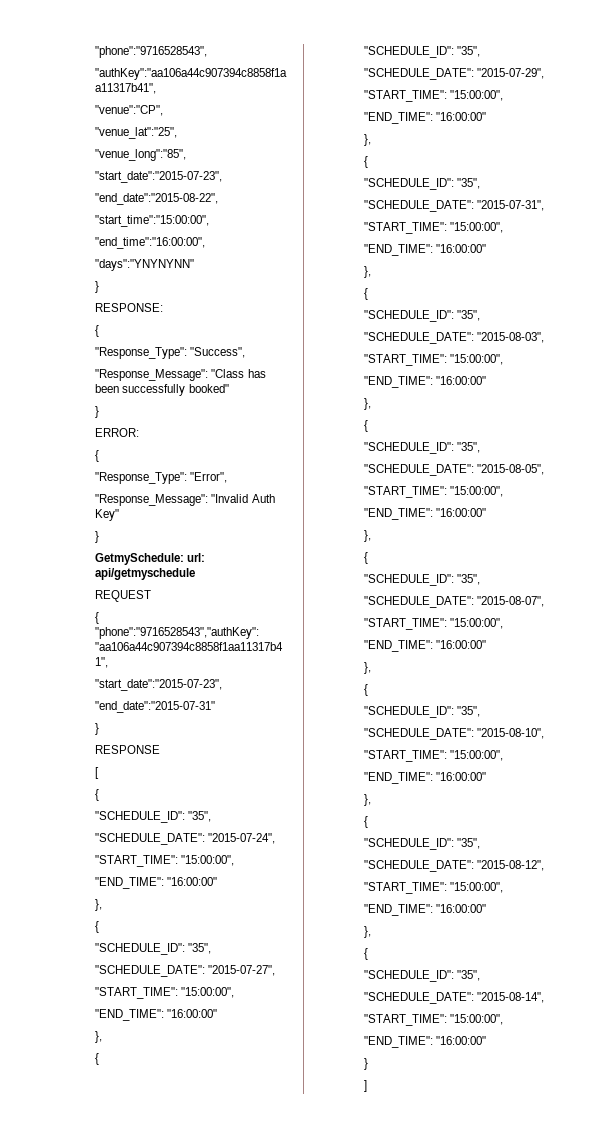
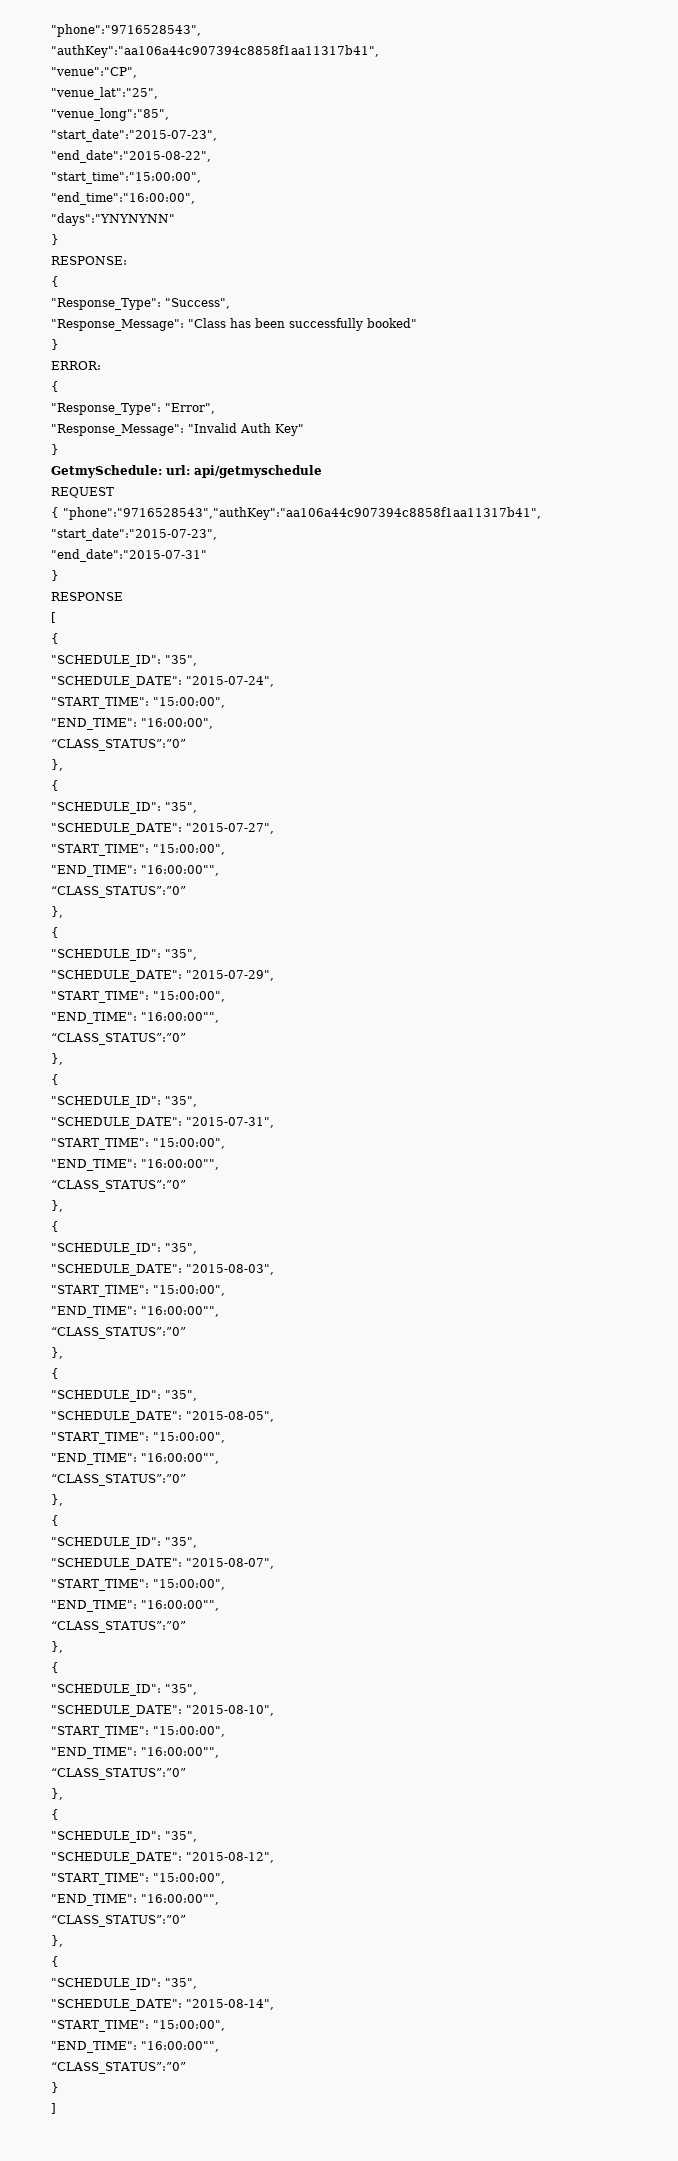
  "SCHEDULE_DATE": "2015-07-24",
  "START_TIME": "15:00:00",
- "END_TIME": "16:00:00"
+ "END_TIME": "16:00:00",
+ “CLASS_STATUS”:”0”
  "SCHEDULE_DATE": "2015-07-27",
  "START_TIME": "15:00:00",
- "END_TIME": "16:00:00"
+ "END_TIME": "16:00:00"",
+ “CLASS_STATUS”:”0”
  "SCHEDULE_DATE": "2015-07-29",
  "START_TIME": "15:00:00",
- "END_TIME": "16:00:00"
+ "END_TIME": "16:00:00"",
+ “CLASS_STATUS”:”0”
  "SCHEDULE_DATE": "2015-07-31",
  "START_TIME": "15:00:00",
- "END_TIME": "16:00:00"
+ "END_TIME": "16:00:00"",
+ “CLASS_STATUS”:”0”
  "SCHEDULE_DATE": "2015-08-03",
  "START_TIME": "15:00:00",
- "END_TIME": "16:00:00"
+ "END_TIME": "16:00:00"",
+ “CLASS_STATUS”:”0”
  "SCHEDULE_DATE": "2015-08-05",
  "START_TIME": "15:00:00",
- "END_TIME": "16:00:00"
+ "END_TIME": "16:00:00"",
+ “CLASS_STATUS”:”0”
  "SCHEDULE_DATE": "2015-08-07",
  "START_TIME": "15:00:00",
- "END_TIME": "16:00:00"
+ "END_TIME": "16:00:00"",
+ “CLASS_STATUS”:”0”
  "SCHEDULE_DATE": "2015-08-10",
  "START_TIME": "15:00:00",
- "END_TIME": "16:00:00"
+ "END_TIME": "16:00:00"",
+ “CLASS_STATUS”:”0”
  "SCHEDULE_DATE": "2015-08-12",
  "START_TIME": "15:00:00",
- "END_TIME": "16:00:00"
+ "END_TIME": "16:00:00"",
+ “CLASS_STATUS”:”0”
  "SCHEDULE_DATE": "2015-08-14",
  "START_TIME": "15:00:00",
- "END_TIME": "16:00:00"
+ "END_TIME": "16:00:00"",
+ “CLASS_STATUS”:”0”

